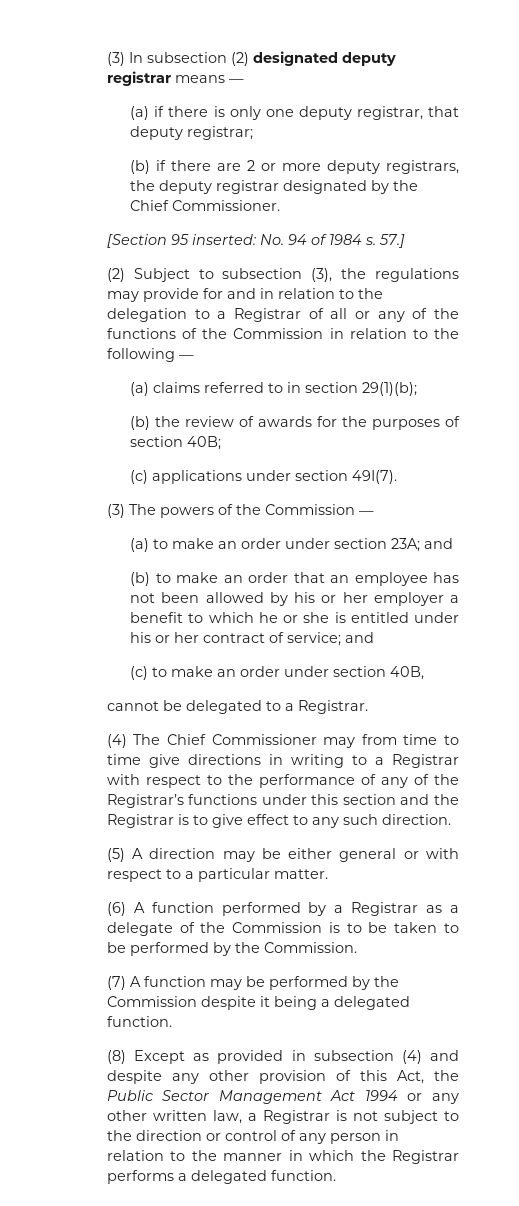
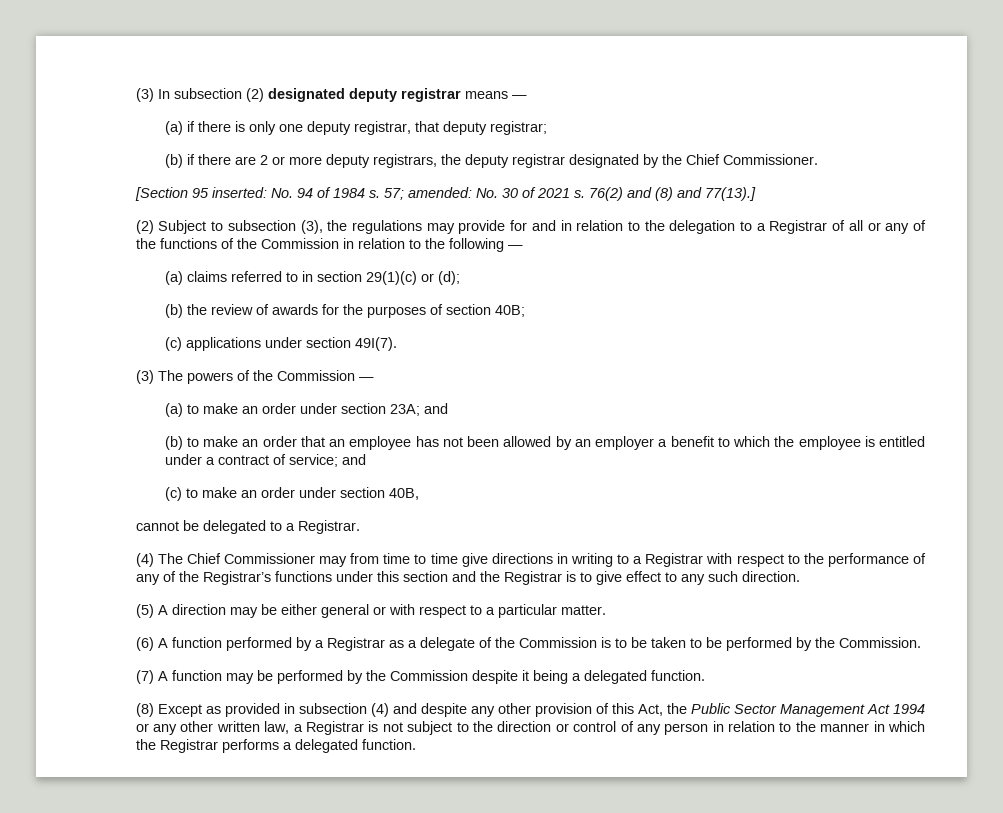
- 57.]
+ 57; amended: No. 30 of 2021 s. 76(2) and (8) and 77(13).]
- (a) claims referred to in section 29(1)(b);
+ (a) claims referred to in section 29(1)(c) or (d);
- (b) to make an order that an employee has not been allowed by his or her employer a benefit to which he or she is entitled under his or her contract of service; and
+ (b) to make an order that an employee has not been allowed by an employer a benefit to which the employee is entitled under a contract of service; and

